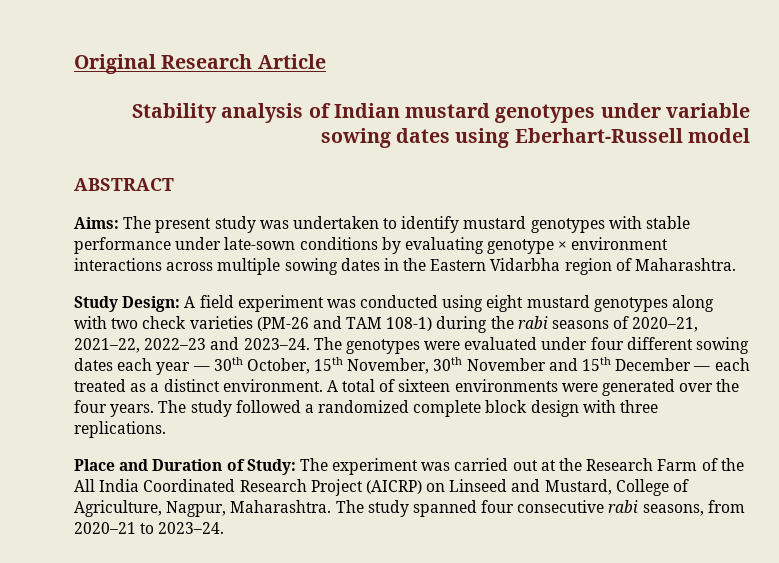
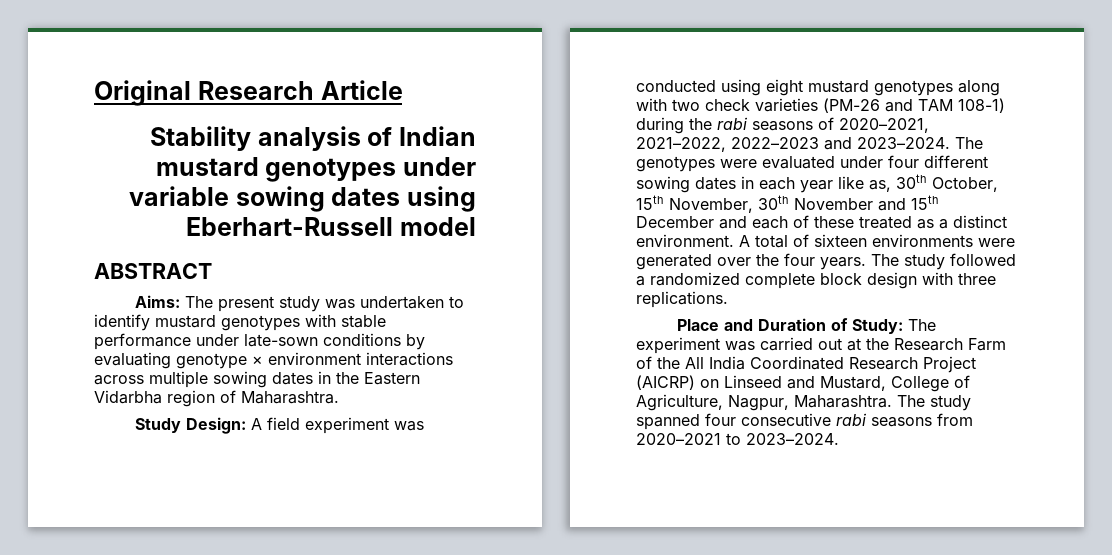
- Study Design: A field experiment was conducted using eight mustard genotypes along with two check varieties (PM-26 and TAM 108-1) during the rabi seasons of 2020–21, 2021–22, 2022–23 and 2023–24.
+ Study Design: A field experiment was conducted using eight mustard genotypes along with two check varieties (PM-26 and TAM 108-1) during the rabi seasons of 2020–2021, 2021–2022, 2022–2023 and 2023–2024.
- The genotypes were evaluated under four different sowing dates each year — 30th October, 15th November, 30th November and 15th December — each treated as a distinct environment.
+ The genotypes were evaluated under four different sowing dates in each year like as, 30th October, 15th November, 30th November and 15th December and each of these treated as a distinct environment.
- The study spanned four consecutive rabi seasons, from 2020–21 to 2023–24.
+ The study spanned four consecutive rabi seasons from 2020–2021 to 2023–2024.

